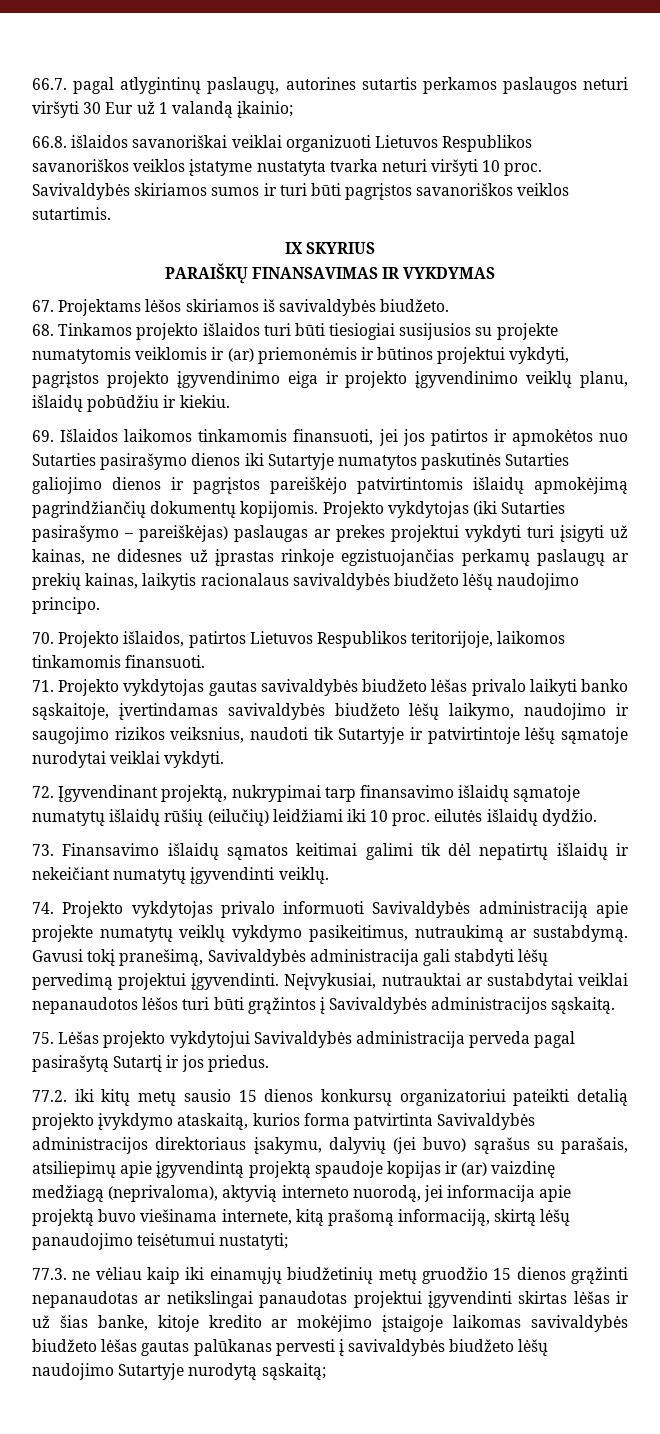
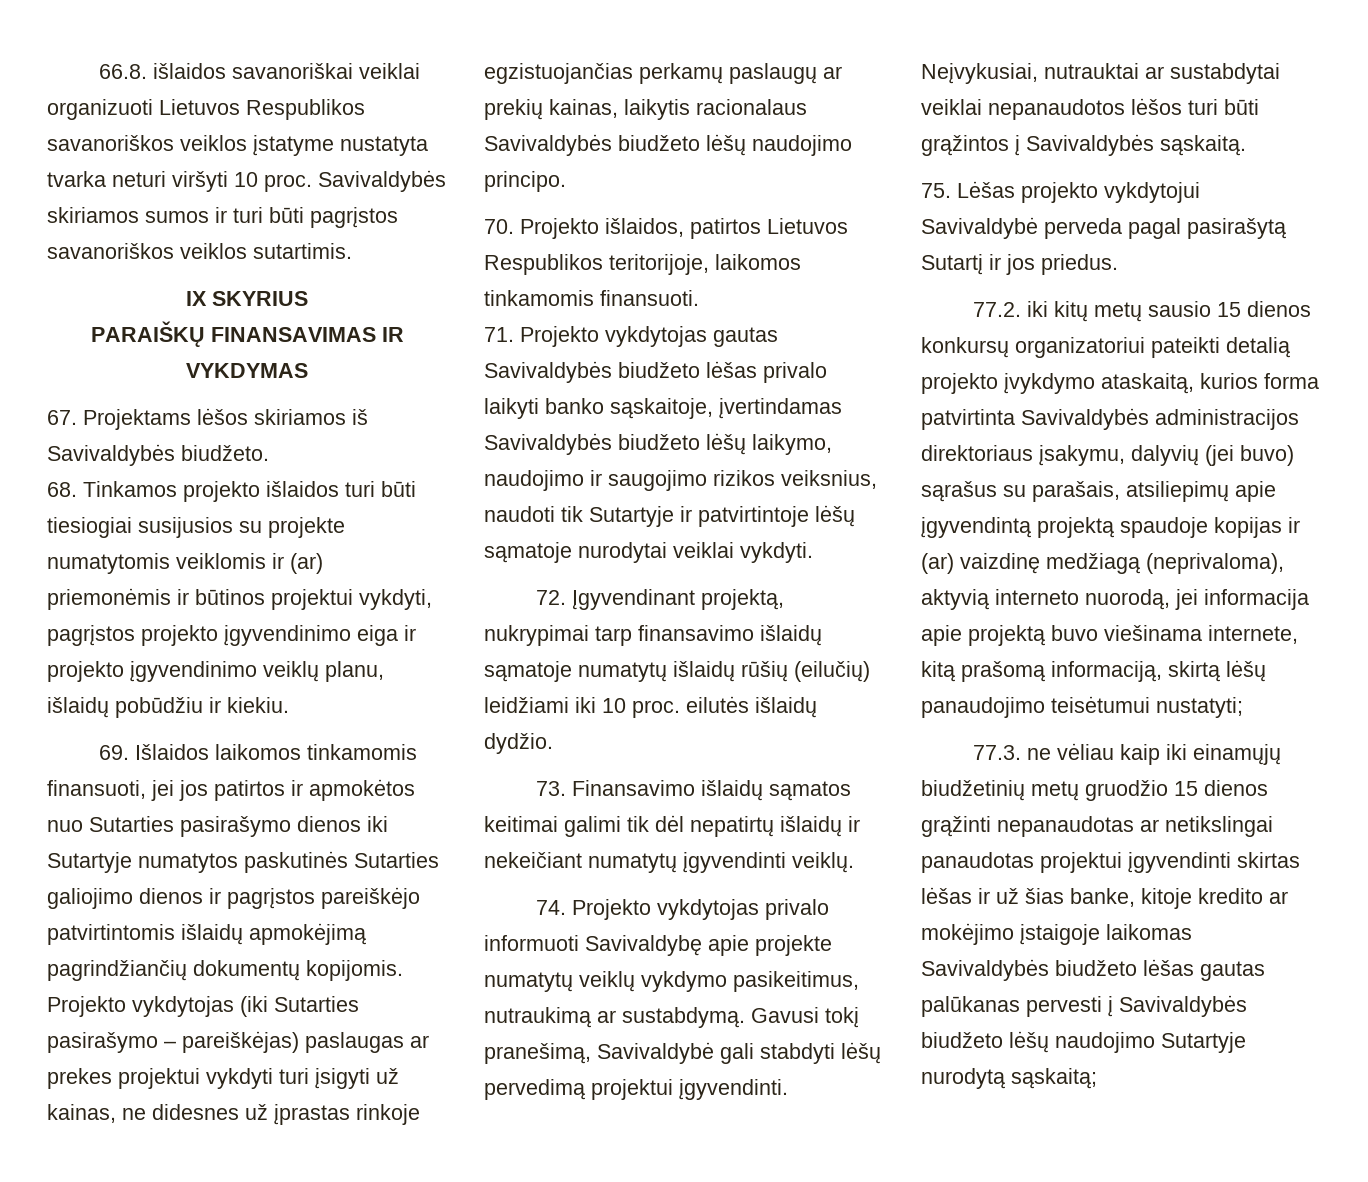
- 66.7. pagal atlygintinų paslaugų, autorines sutartis perkamos paslaugos neturi viršyti 30 Eur už 1 valandą įkainio;
- 67. Projektams lėšos skiriamos iš savivaldybės biudžeto.
+ 67. Projektams lėšos skiriamos iš Savivaldybės biudžeto.
- Projekto vykdytojas (iki Sutarties pasirašymo – pareiškėjas) paslaugas ar prekes projektui vykdyti turi įsigyti už kainas, ne didesnes už įprastas rinkoje egzistuojančias perkamų paslaugų ar prekių kainas, laikytis racionalaus savivaldybės biudžeto lėšų naudojimo principo.
+ Projekto vykdytojas (iki Sutarties pasirašymo – pareiškėjas) paslaugas ar prekes projektui vykdyti turi įsigyti už kainas, ne didesnes už įprastas rinkoje egzistuojančias perkamų paslaugų ar prekių kainas, laikytis racionalaus Savivaldybės biudžeto lėšų naudojimo principo.
- 71. Projekto vykdytojas gautas savivaldybės biudžeto lėšas privalo laikyti banko sąskaitoje, įvertindamas savivaldybės biudžeto lėšų laikymo, naudojimo ir saugojimo rizikos veiksnius, naudoti tik Sutartyje ir patvirtintoje lėšų sąmatoje nurodytai veiklai vykdyti.
+ 71. Projekto vykdytojas gautas Savivaldybės biudžeto lėšas privalo laikyti banko sąskaitoje, įvertindamas Savivaldybės biudžeto lėšų laikymo, naudojimo ir saugojimo rizikos veiksnius, naudoti tik Sutartyje ir patvirtintoje lėšų sąmatoje nurodytai veiklai vykdyti.
- 74. Projekto vykdytojas privalo informuoti Savivaldybės administraciją apie projekte numatytų veiklų vykdymo pasikeitimus, nutraukimą ar sustabdymą.
+ 74. Projekto vykdytojas privalo informuoti Savivaldybę apie projekte numatytų veiklų vykdymo pasikeitimus, nutraukimą ar sustabdymą.
- Gavusi tokį pranešimą, Savivaldybės administracija gali stabdyti lėšų pervedimą projektui įgyvendinti.
+ Gavusi tokį pranešimą, Savivaldybė gali stabdyti lėšų pervedimą projektui įgyvendinti.
- Neįvykusiai, nutrauktai ar sustabdytai veiklai nepanaudotos lėšos turi būti grąžintos į Savivaldybės administracijos sąskaitą.
+ Neįvykusiai, nutrauktai ar sustabdytai veiklai nepanaudotos lėšos turi būti grąžintos į Savivaldybės sąskaitą.
- 75. Lėšas projekto vykdytojui Savivaldybės administracija perveda pagal pasirašytą Sutartį ir jos priedus.
+ 75. Lėšas projekto vykdytojui Savivaldybė perveda pagal pasirašytą Sutartį ir jos priedus.
- 77.3. ne vėliau kaip iki einamųjų biudžetinių metų gruodžio 15 dienos grąžinti nepanaudotas ar netikslingai panaudotas projektui įgyvendinti skirtas lėšas ir už šias banke, kitoje kredito ar mokėjimo įstaigoje laikomas savivaldybės biudžeto lėšas gautas palūkanas pervesti į savivaldybės biudžeto lėšų naudojimo Sutartyje nurodytą sąskaitą;
+ 77.3. ne vėliau kaip iki einamųjų biudžetinių metų gruodžio 15 dienos grąžinti nepanaudotas ar netikslingai panaudotas projektui įgyvendinti skirtas lėšas ir už šias banke, kitoje kredito ar mokėjimo įstaigoje laikomas Savivaldybės biudžeto lėšas gautas palūkanas pervesti į Savivaldybės biudžeto lėšų naudojimo Sutartyje nurodytą sąskaitą;

